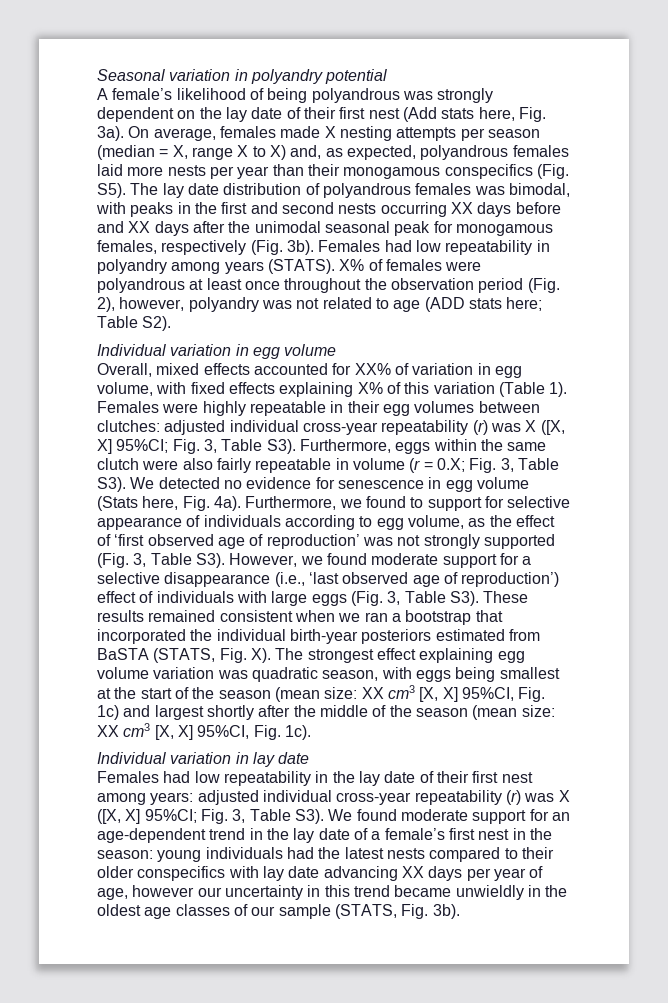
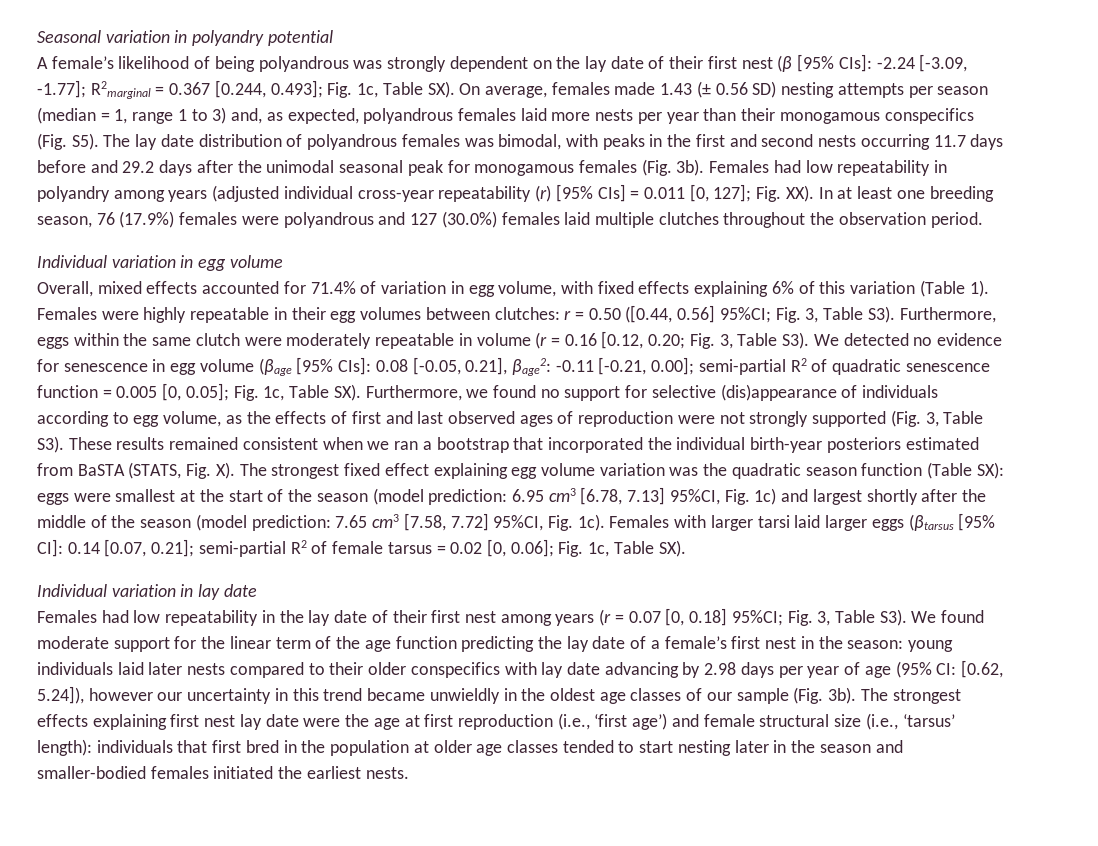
- A female’s likelihood of being polyandrous was strongly dependent on the lay date of their first nest (Add stats here, Fig. 3a). On average, females made X nesting attempts per season (median = X, range X to X) and, as expected, polyandrous females laid more nests per year than their monogamous conspecifics (Fig. S5). The lay date distribution of polyandrous females was bimodal, with peaks in the first and second nests occurring XX days before and XX days after the unimodal seasonal peak for monogamous females, respectively (Fig. 3b).
+ A female’s likelihood of being polyandrous was strongly dependent on the lay date of their first nest (β [95% CIs]: -2.24 [-3.09, -1.77]; R2marginal = 0.367 [0.244, 0.493]; Fig. 1c, Table SX). On average, females made 1.43 (± 0.56 SD) nesting attempts per season (median = 1, range 1 to 3) and, as expected, polyandrous females laid more nests per year than their monogamous conspecifics (Fig. S5). The lay date distribution of polyandrous females was bimodal, with peaks in the first and second nests occurring 11.7 days before and 29.2 days after the unimodal seasonal peak for monogamous females (Fig. 3b).
- Females had low repeatability in polyandry among years (STATS). X% of females were polyandrous at least once throughout the observation period (Fig. 2), however, polyandry was not related to age (ADD stats here; Table S2).
+ Females had low repeatability in polyandry among years (adjusted individual cross-year repeatability (r) [95% CIs] = 0.011 [0, 127]; Fig. XX). In at least one breeding season, 76 (17.9%) females were polyandrous and 127 (30.0%) females laid multiple clutches throughout the observation period.
- Overall, mixed effects accounted for XX% of variation in egg volume, with fixed effects explaining X% of this variation (Table 1).
+ Overall, mixed effects accounted for 71.4% of variation in egg volume, with fixed effects explaining 6% of this variation (Table 1).
- Females were highly repeatable in their egg volumes between clutches: adjusted individual cross-year repeatability (r) was X ([X, X] 95%CI;
+ Females were highly repeatable in their egg volumes between clutches: r = 0.50 ([0.44, 0.56] 95%CI;
- Fig. 3, Table S3). Furthermore, eggs within the same clutch were also fairly repeatable in volume (r = 0.X;
+ Fig. 3, Table S3). Furthermore, eggs within the same clutch were moderately repeatable in volume (r = 0.16 [0.12, 0.20;
- Fig. 3, Table S3). We detected no evidence for senescence in egg volume (Stats here, Fig. 4a). Furthermore, we found to support for selective appearance of individuals according to egg volume, as the effect of ‘first observed age of reproduction’ was not strongly supported (Fig. 3, Table S3). However, we found moderate support for a selective disappearance (i.e., ‘last observed age of reproduction’) effect of individuals with large eggs (Fig. 3, Table S3). These results remained consistent when we ran a bootstrap that incorporated the individual birth-year posteriors estimated from BaSTA (STATS, Fig. X). The strongest effect explaining egg volume variation was quadratic season, with eggs being smallest at the start of the season (mean size: XX cm3 [X, X] 95%CI, Fig. 1c) and largest shortly after the middle of the season (mean size: XX cm3 [X, X] 95%CI, Fig. 1c).
+ Fig. 3, Table S3). We detected no evidence for senescence in egg volume (βage [95% CIs]: 0.08 [-0.05, 0.21], βage2: -0.11 [-0.21, 0.00]; semi-partial R2 of quadratic senescence function = 0.005 [0, 0.05]; Fig. 1c, Table SX). Furthermore, we found no support for selective (dis)appearance of individuals according to egg volume, as the effects of first and last observed ages of reproduction were not strongly supported (Fig. 3, Table S3). These results remained consistent when we ran a bootstrap that incorporated the individual birth-year posteriors estimated from BaSTA (STATS, Fig. X). The strongest fixed effect explaining egg volume variation was the quadratic season function (Table SX): eggs were smallest at the start of the season (model prediction: 6.95 cm3 [6.78, 7.13] 95%CI, Fig. 1c) and largest shortly after the middle of the season (model prediction: 7.65 cm3 [7.58, 7.72] 95%CI, Fig. 1c). Females with larger tarsi laid larger eggs (βtarsus [95% CI]: 0.14 [0.07, 0.21]; semi-partial R2 of female tarsus = 0.02 [0, 0.06]; Fig. 1c, Table SX).
- Females had low repeatability in the lay date of their first nest among years: adjusted individual cross-year repeatability (r) was X ([X, X] 95%CI;
+ Females had low repeatability in the lay date of their first nest among years (r = 0.07 [0, 0.18] 95%CI;
- Fig. 3, Table S3). We found moderate support for an age-dependent trend in the lay date of a female’s first nest in the season:
+ Fig. 3, Table S3). We found moderate support for the linear term of the age function predicting the lay date of a female’s first nest in the season:
- young individuals had the latest nests compared to their older conspecifics with lay date advancing XX days per year of age, however our uncertainty in this trend became unwieldly in the oldest age classes of our sample (STATS, Fig. 3b).
+ young individuals laid later nests compared to their older conspecifics with lay date advancing by 2.98 days per year of age (95% CI: [0.62, 5.24]), however our uncertainty in this trend became unwieldly in the oldest age classes of our sample (Fig. 3b). The strongest effects explaining first nest lay date were the age at first reproduction (i.e., ‘first age’) and female structural size (i.e., ‘tarsus’ length): individuals that first bred in the population at older age classes tended to start nesting later in the season and smaller-bodied females initiated the earliest nests.

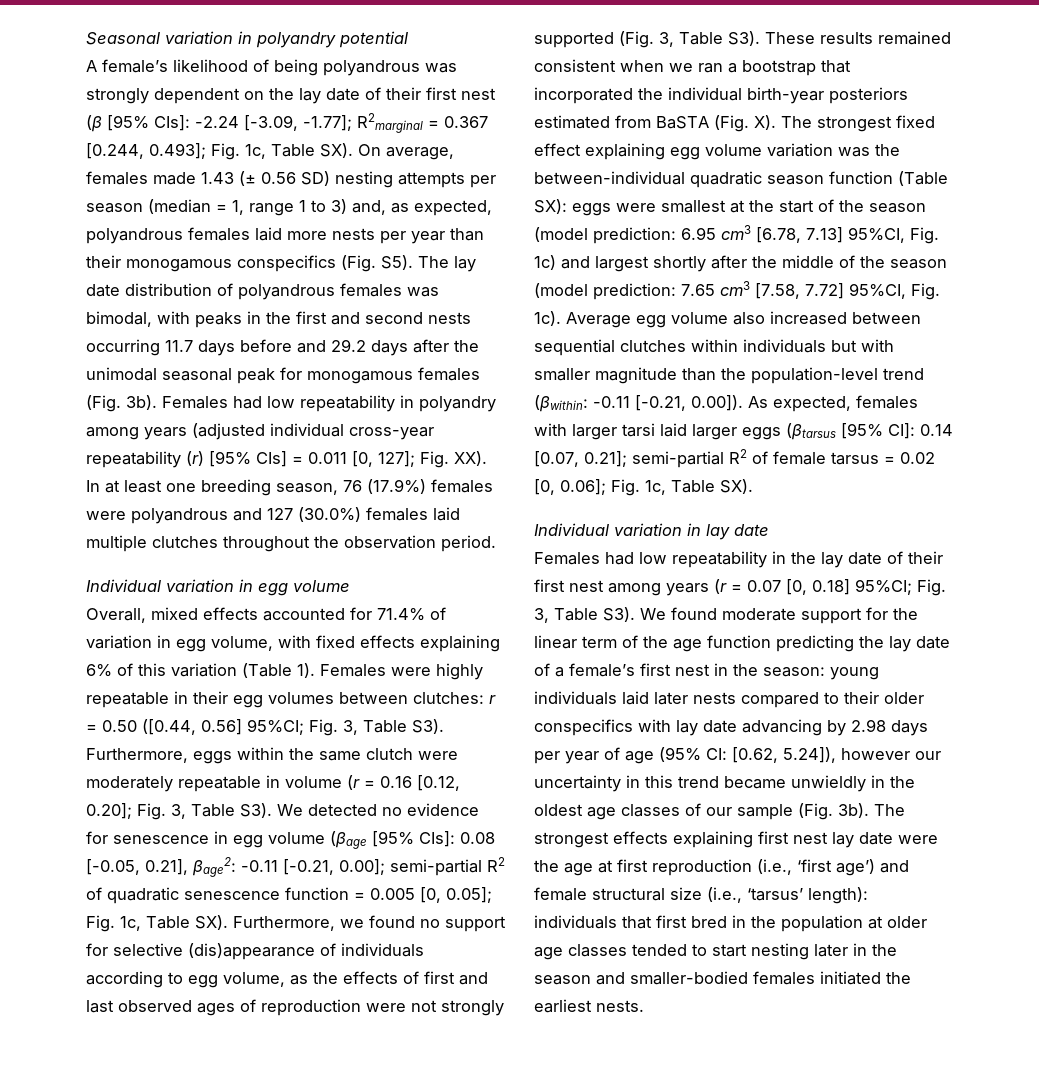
- Fig. 3, Table S3). Furthermore, eggs within the same clutch were moderately repeatable in volume (r = 0.16 [0.12, 0.20;
+ Fig. 3, Table S3). Furthermore, eggs within the same clutch were moderately repeatable in volume (r = 0.16 [0.12, 0.20];
- Fig. 1c, Table SX). Furthermore, we found no support for selective (dis)appearance of individuals according to egg volume, as the effects of first and last observed ages of reproduction were not strongly supported (Fig. 3, Table S3). These results remained consistent when we ran a bootstrap that incorporated the individual birth-year posteriors estimated from BaSTA (STATS, Fig. X). The strongest fixed effect explaining egg volume variation was the quadratic season function (Table SX):
+ Fig. 1c, Table SX). Furthermore, we found no support for selective (dis)appearance of individuals according to egg volume, as the effects of first and last observed ages of reproduction were not strongly supported (Fig. 3, Table S3). These results remained consistent when we ran a bootstrap that incorporated the individual birth-year posteriors estimated from BaSTA (Fig. X). The strongest fixed effect explaining egg volume variation was the between-individual quadratic season function (Table SX):
- Females with larger tarsi laid larger eggs (βtarsus [95% CI]: 0.14 [0.07, 0.21]; semi-partial R2 of female tarsus = 0.02 [0, 0.06]; Fig. 1c, Table SX).
+ Average egg volume also increased between sequential clutches within individuals but with smaller magnitude than the population-level trend (βwithin: -0.11 [-0.21, 0.00]). As expected, females with larger tarsi laid larger eggs (βtarsus [95% CI]: 0.14 [0.07, 0.21]; semi-partial R2 of female tarsus = 0.02 [0, 0.06]; Fig. 1c, Table SX).

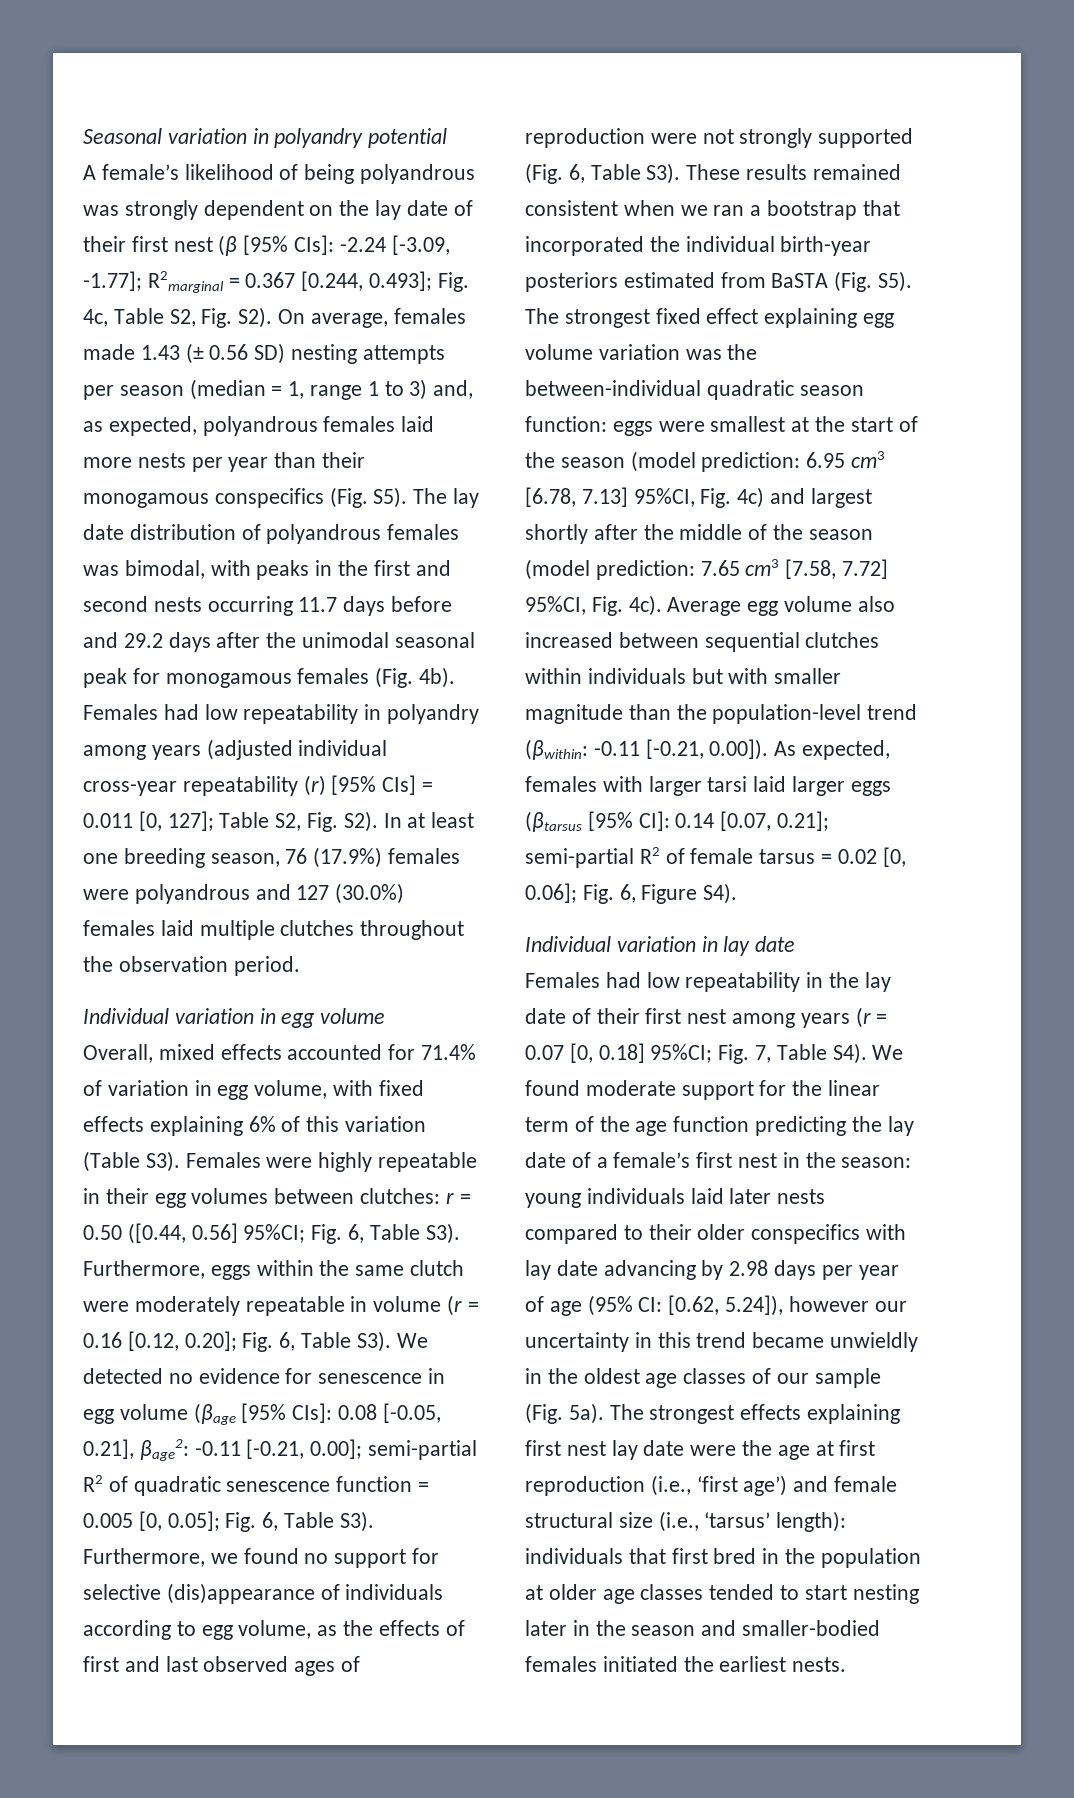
- Fig. 1c, Table SX). On average, females made 1.43 (± 0.56 SD) nesting attempts per season (median = 1, range 1 to 3) and, as expected, polyandrous females laid more nests per year than their monogamous conspecifics (Fig. S5). The lay date distribution of polyandrous females was bimodal, with peaks in the first and second nests occurring 11.7 days before and 29.2 days after the unimodal seasonal peak for monogamous females (Fig. 3b).
+ Fig. 4c, Table S2, Fig. S2). On average, females made 1.43 (± 0.56 SD) nesting attempts per season (median = 1, range 1 to 3) and, as expected, polyandrous females laid more nests per year than their monogamous conspecifics (Fig. S5). The lay date distribution of polyandrous females was bimodal, with peaks in the first and second nests occurring 11.7 days before and 29.2 days after the unimodal seasonal peak for monogamous females (Fig. 4b).
- Females had low repeatability in polyandry among years (adjusted individual cross-year repeatability (r) [95% CIs] = 0.011 [0, 127]; Fig. XX). In at least one breeding season, 76 (17.9%) females were polyandrous and 127 (30.0%) females laid multiple clutches throughout the observation period.
+ Females had low repeatability in polyandry among years (adjusted individual cross-year repeatability (r) [95% CIs] = 0.011 [0, 127]; Table S2, Fig. S2). In at least one breeding season, 76 (17.9%) females were polyandrous and 127 (30.0%) females laid multiple clutches throughout the observation period.
- Overall, mixed effects accounted for 71.4% of variation in egg volume, with fixed effects explaining 6% of this variation (Table 1). Females were highly repeatable in their egg volumes between clutches:
+ Overall, mixed effects accounted for 71.4% of variation in egg volume, with fixed effects explaining 6% of this variation (Table S3). Females were highly repeatable in their egg volumes between clutches:
- Fig. 3, Table S3). Furthermore, eggs within the same clutch were moderately repeatable in volume (r = 0.16 [0.12, 0.20];
+ Fig. 6, Table S3). Furthermore, eggs within the same clutch were moderately repeatable in volume (r = 0.16 [0.12, 0.20];
- Fig. 3, Table S3). We detected no evidence for senescence in egg volume (βage [95% CIs]:
+ Fig. 6, Table S3). We detected no evidence for senescence in egg volume (βage [95% CIs]:
- Fig. 1c, Table SX). Furthermore, we found no support for selective (dis)appearance of individuals according to egg volume, as the effects of first and last observed ages of reproduction were not strongly supported (Fig. 3, Table S3). These results remained consistent when we ran a bootstrap that incorporated the individual birth-year posteriors estimated from BaSTA (Fig. X). The strongest fixed effect explaining egg volume variation was the between-individual quadratic season function (Table SX):
+ Fig. 6, Table S3). Furthermore, we found no support for selective (dis)appearance of individuals according to egg volume, as the effects of first and last observed ages of reproduction were not strongly supported (Fig. 6, Table S3). These results remained consistent when we ran a bootstrap that incorporated the individual birth-year posteriors estimated from BaSTA (Fig. S5). The strongest fixed effect explaining egg volume variation was the between-individual quadratic season function:
- 6.95 cm3 [6.78, 7.13] 95%CI, Fig. 1c) and largest shortly after the middle of the season (model prediction:
+ 6.95 cm3 [6.78, 7.13] 95%CI, Fig. 4c) and largest shortly after the middle of the season (model prediction:
- 7.65 cm3 [7.58, 7.72] 95%CI, Fig. 1c).
+ 7.65 cm3 [7.58, 7.72] 95%CI, Fig. 4c).
- Average egg volume also increased between sequential clutches within individuals but with smaller magnitude than the population-level trend (βwithin: -0.11 [-0.21, 0.00]). As expected, females with larger tarsi laid larger eggs (βtarsus [95% CI]: 0.14 [0.07, 0.21]; semi-partial R2 of female tarsus = 0.02 [0, 0.06]; Fig. 1c, Table SX).
+ Average egg volume also increased between sequential clutches within individuals but with smaller magnitude than the population-level trend (βwithin: -0.11 [-0.21, 0.00]). As expected, females with larger tarsi laid larger eggs (βtarsus [95% CI]: 0.14 [0.07, 0.21]; semi-partial R2 of female tarsus = 0.02 [0, 0.06]; Fig. 6, Figure S4).
- Fig. 3, Table S3). We found moderate support for the linear term of the age function predicting the lay date of a female’s first nest in the season:
+ Fig. 7, Table S4). We found moderate support for the linear term of the age function predicting the lay date of a female’s first nest in the season:
- [0.62, 5.24]), however our uncertainty in this trend became unwieldly in the oldest age classes of our sample (Fig. 3b).
+ [0.62, 5.24]), however our uncertainty in this trend became unwieldly in the oldest age classes of our sample (Fig. 5a).

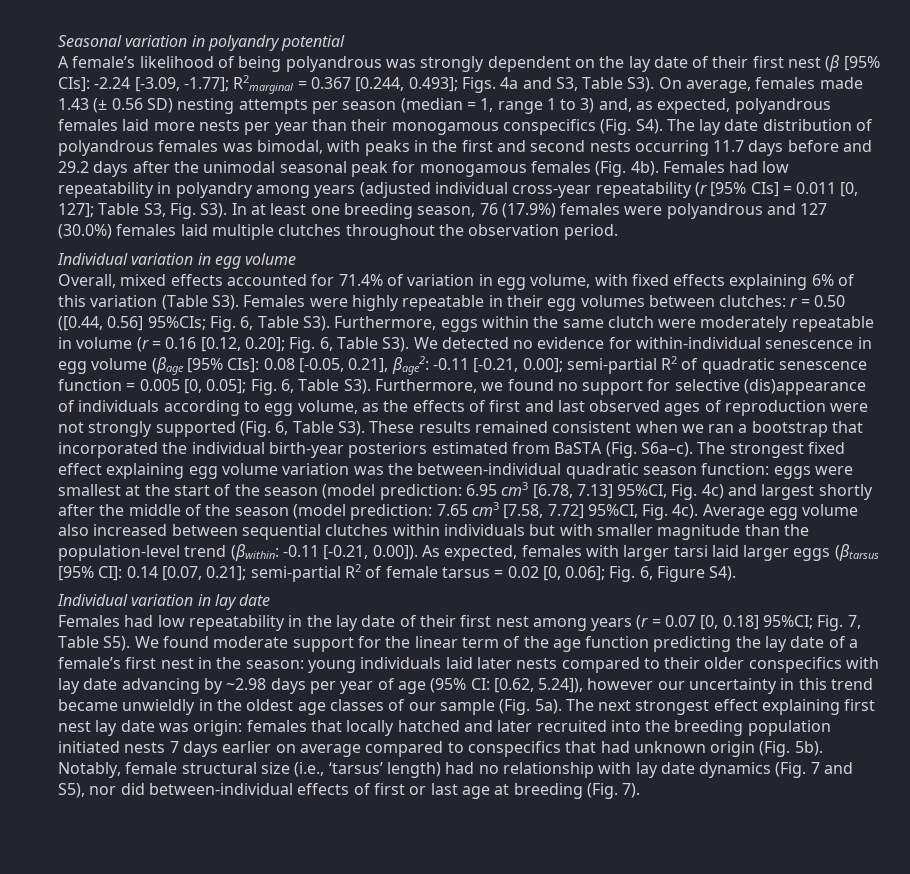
- Fig. 4c, Table S2, Fig. S2). On average, females made 1.43 (± 0.56 SD) nesting attempts per season (median = 1, range 1 to 3) and, as expected, polyandrous females laid more nests per year than their monogamous conspecifics (Fig. S5). The lay date distribution of polyandrous females was bimodal, with peaks in the first and second nests occurring 11.7 days before and 29.2 days after the unimodal seasonal peak for monogamous females (Fig. 4b).
+ Figs. 4a and S3, Table S3). On average, females made 1.43 (± 0.56 SD) nesting attempts per season (median = 1, range 1 to 3) and, as expected, polyandrous females laid more nests per year than their monogamous conspecifics (Fig. S4). The lay date distribution of polyandrous females was bimodal, with peaks in the first and second nests occurring 11.7 days before and 29.2 days after the unimodal seasonal peak for monogamous females (Fig. 4b).
- Females had low repeatability in polyandry among years (adjusted individual cross-year repeatability (r) [95% CIs] = 0.011 [0, 127]; Table S2, Fig. S2). In at least one breeding season, 76 (17.9%) females were polyandrous and 127 (30.0%) females laid multiple clutches throughout the observation period.
+ Females had low repeatability in polyandry among years (adjusted individual cross-year repeatability (r [95% CIs] = 0.011 [0, 127]; Table S3, Fig. S3). In at least one breeding season, 76 (17.9%) females were polyandrous and 127 (30.0%) females laid multiple clutches throughout the observation period.
- r = 0.50 ([0.44, 0.56] 95%CI;
+ r = 0.50 ([0.44, 0.56] 95%CIs;
- Fig. 6, Table S3). We detected no evidence for senescence in egg volume (βage [95% CIs]:
+ Fig. 6, Table S3). We detected no evidence for within-individual senescence in egg volume (βage [95% CIs]:
- Fig. 6, Table S3). Furthermore, we found no support for selective (dis)appearance of individuals according to egg volume, as the effects of first and last observed ages of reproduction were not strongly supported (Fig. 6, Table S3). These results remained consistent when we ran a bootstrap that incorporated the individual birth-year posteriors estimated from BaSTA (Fig. S5). The strongest fixed effect explaining egg volume variation was the between-individual quadratic season function:
+ Fig. 6, Table S3). Furthermore, we found no support for selective (dis)appearance of individuals according to egg volume, as the effects of first and last observed ages of reproduction were not strongly supported (Fig. 6, Table S3). These results remained consistent when we ran a bootstrap that incorporated the individual birth-year posteriors estimated from BaSTA (Fig. S6a–c). The strongest fixed effect explaining egg volume variation was the between-individual quadratic season function:
- Fig. 7, Table S4). We found moderate support for the linear term of the age function predicting the lay date of a female’s first nest in the season:
+ Fig. 7, Table S5). We found moderate support for the linear term of the age function predicting the lay date of a female’s first nest in the season:
- young individuals laid later nests compared to their older conspecifics with lay date advancing by 2.98 days per year of age (95% CI:
+ young individuals laid later nests compared to their older conspecifics with lay date advancing by ~2.98 days per year of age (95% CI:
- The strongest effects explaining first nest lay date were the age at first reproduction (i.e., ‘first age’) and female structural size (i.e., ‘tarsus’ length): individuals that first bred in the population at older age classes tended to start nesting later in the season and smaller-bodied females initiated the earliest nests.
+ The next strongest effect explaining first nest lay date was origin: females that locally hatched and later recruited into the breeding population initiated nests 7 days earlier on average compared to conspecifics that had unknown origin (Fig. 5b). Notably, female structural size (i.e., ‘tarsus’ length) had no relationship with lay date dynamics (Fig. 7 and S5), nor did between-individual effects of first or last age at breeding (Fig. 7).

